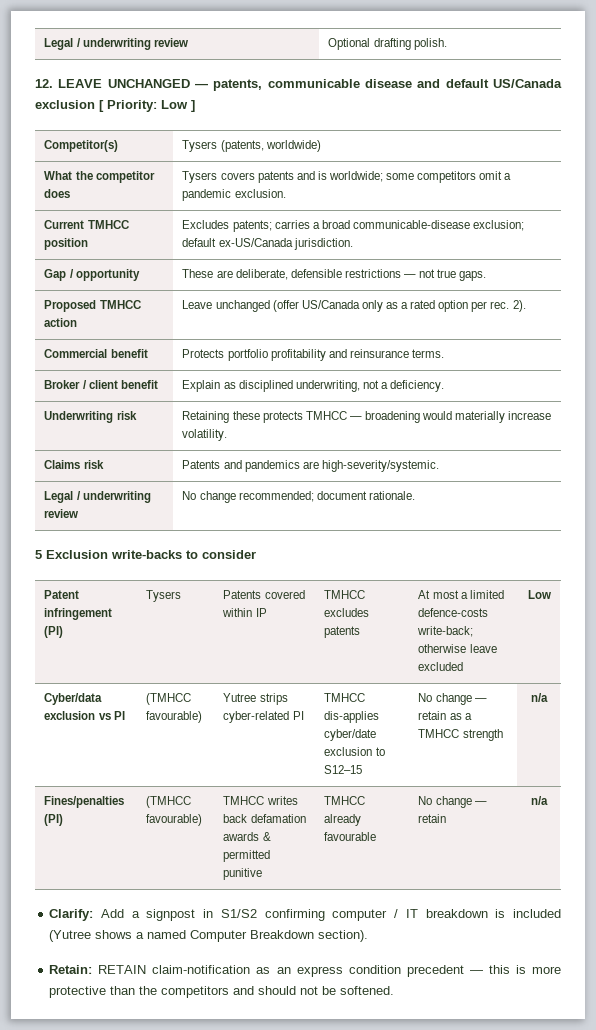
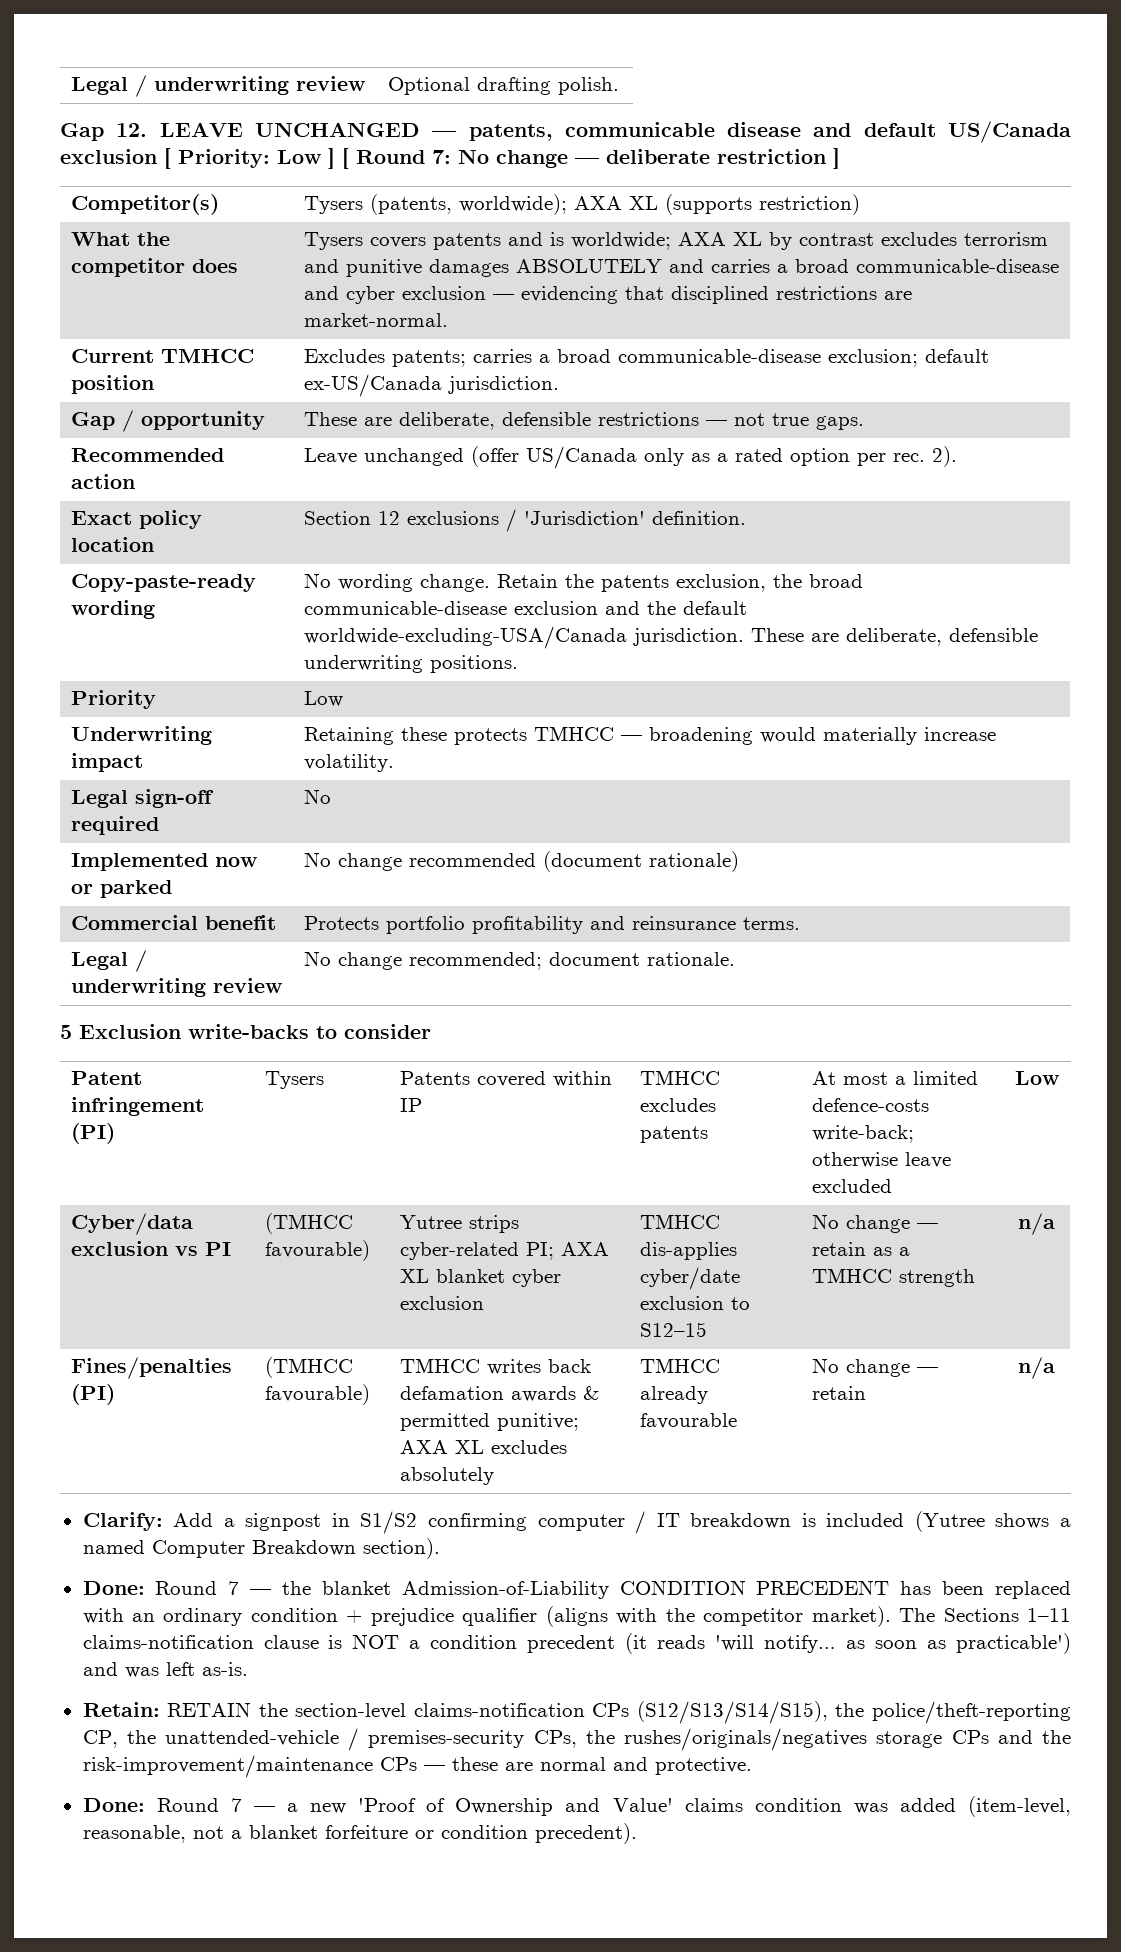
- 12. LEAVE UNCHANGED — patents, communicable disease and default US/Canada exclusion [ Priority: Low ]
- Competitor(s) | Tysers (patents, worldwide)
+ Gap 12. LEAVE UNCHANGED — patents, communicable disease and default US/Canada exclusion [ Priority: Low ] [ Round 7: No change — deliberate restriction ]
+ Competitor(s) | Tysers (patents, worldwide); AXA XL (supports restriction)
- What the competitor does | Tysers covers patents and is worldwide; some competitors omit a pandemic exclusion.
+ What the competitor does | Tysers covers patents and is worldwide; AXA XL by contrast excludes terrorism and punitive damages ABSOLUTELY and carries a broad communicable-disease and cyber exclusion — evidencing that disciplined restrictions are market-normal.
- Proposed TMHCC action | Leave unchanged (offer US/Canada only as a rated option per rec. 2).
+ Recommended action | Leave unchanged (offer US/Canada only as a rated option per rec. 2).
- Commercial benefit | Protects portfolio profitability and reinsurance terms.
- Broker / client benefit | Explain as disciplined underwriting, not a deficiency.
+ Exact policy location | Section 12 exclusions / 'Jurisdiction' definition.
+ Copy-paste-ready wording | No wording change. Retain the patents exclusion, the broad communicable-disease exclusion and the default worldwide-excluding-USA/Canada jurisdiction. These are deliberate, defensible underwriting positions.
+ Priority | Low
- Underwriting risk | Retaining these protects TMHCC — broadening would materially increase volatility.
+ Underwriting impact | Retaining these protects TMHCC — broadening would materially increase volatility.
- Claims risk | Patents and pandemics are high-severity/systemic.
+ Legal sign-off required | No
+ Implemented now or parked | No change recommended (document rationale)
+ Commercial benefit | Protects portfolio profitability and reinsurance terms.
- Cyber/data exclusion vs PI | (TMHCC favourable) | Yutree strips cyber-related PI | TMHCC dis-applies cyber/date exclusion to S12–15 | No change — retain as a TMHCC strength | n/a
+ Cyber/data exclusion vs PI | (TMHCC favourable) | Yutree strips cyber-related PI; AXA XL blanket cyber exclusion | TMHCC dis-applies cyber/date exclusion to S12–15 | No change — retain as a TMHCC strength | n/a
- Fines/penalties (PI) | (TMHCC favourable) | TMHCC writes back defamation awards & permitted punitive | TMHCC already favourable | No change — retain | n/a
+ Fines/penalties (PI) | (TMHCC favourable) | TMHCC writes back defamation awards & permitted punitive; AXA XL excludes absolutely | TMHCC already favourable | No change — retain | n/a
- Retain: RETAIN claim-notification as an express condition precedent — this is more protective than the competitors and should not be softened.
+ Done: Round 7 — the blanket Admission-of-Liability CONDITION PRECEDENT has been replaced with an ordinary condition + prejudice qualifier (aligns with the competitor market). The Sections 1–11 claims-notification clause is NOT a condition precedent (it reads 'will notify… as soon as practicable') and was left as-is.
+ Retain: RETAIN the section-level claims-notification CPs (S12/S13/S14/S15), the police/theft-reporting CP, the unattended-vehicle / premises-security CPs, the rushes/originals/negatives storage CPs and the risk-improvement/maintenance CPs — these are normal and protective.
+ Done: Round 7 — a new 'Proof of Ownership and Value' claims condition was added (item-level, reasonable, not a blanket forfeiture or condition precedent).

